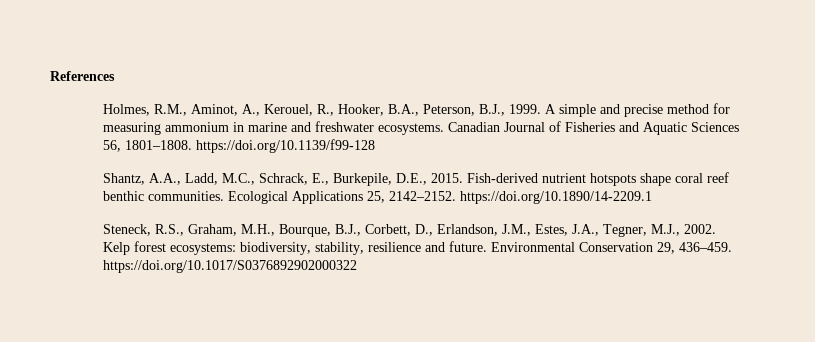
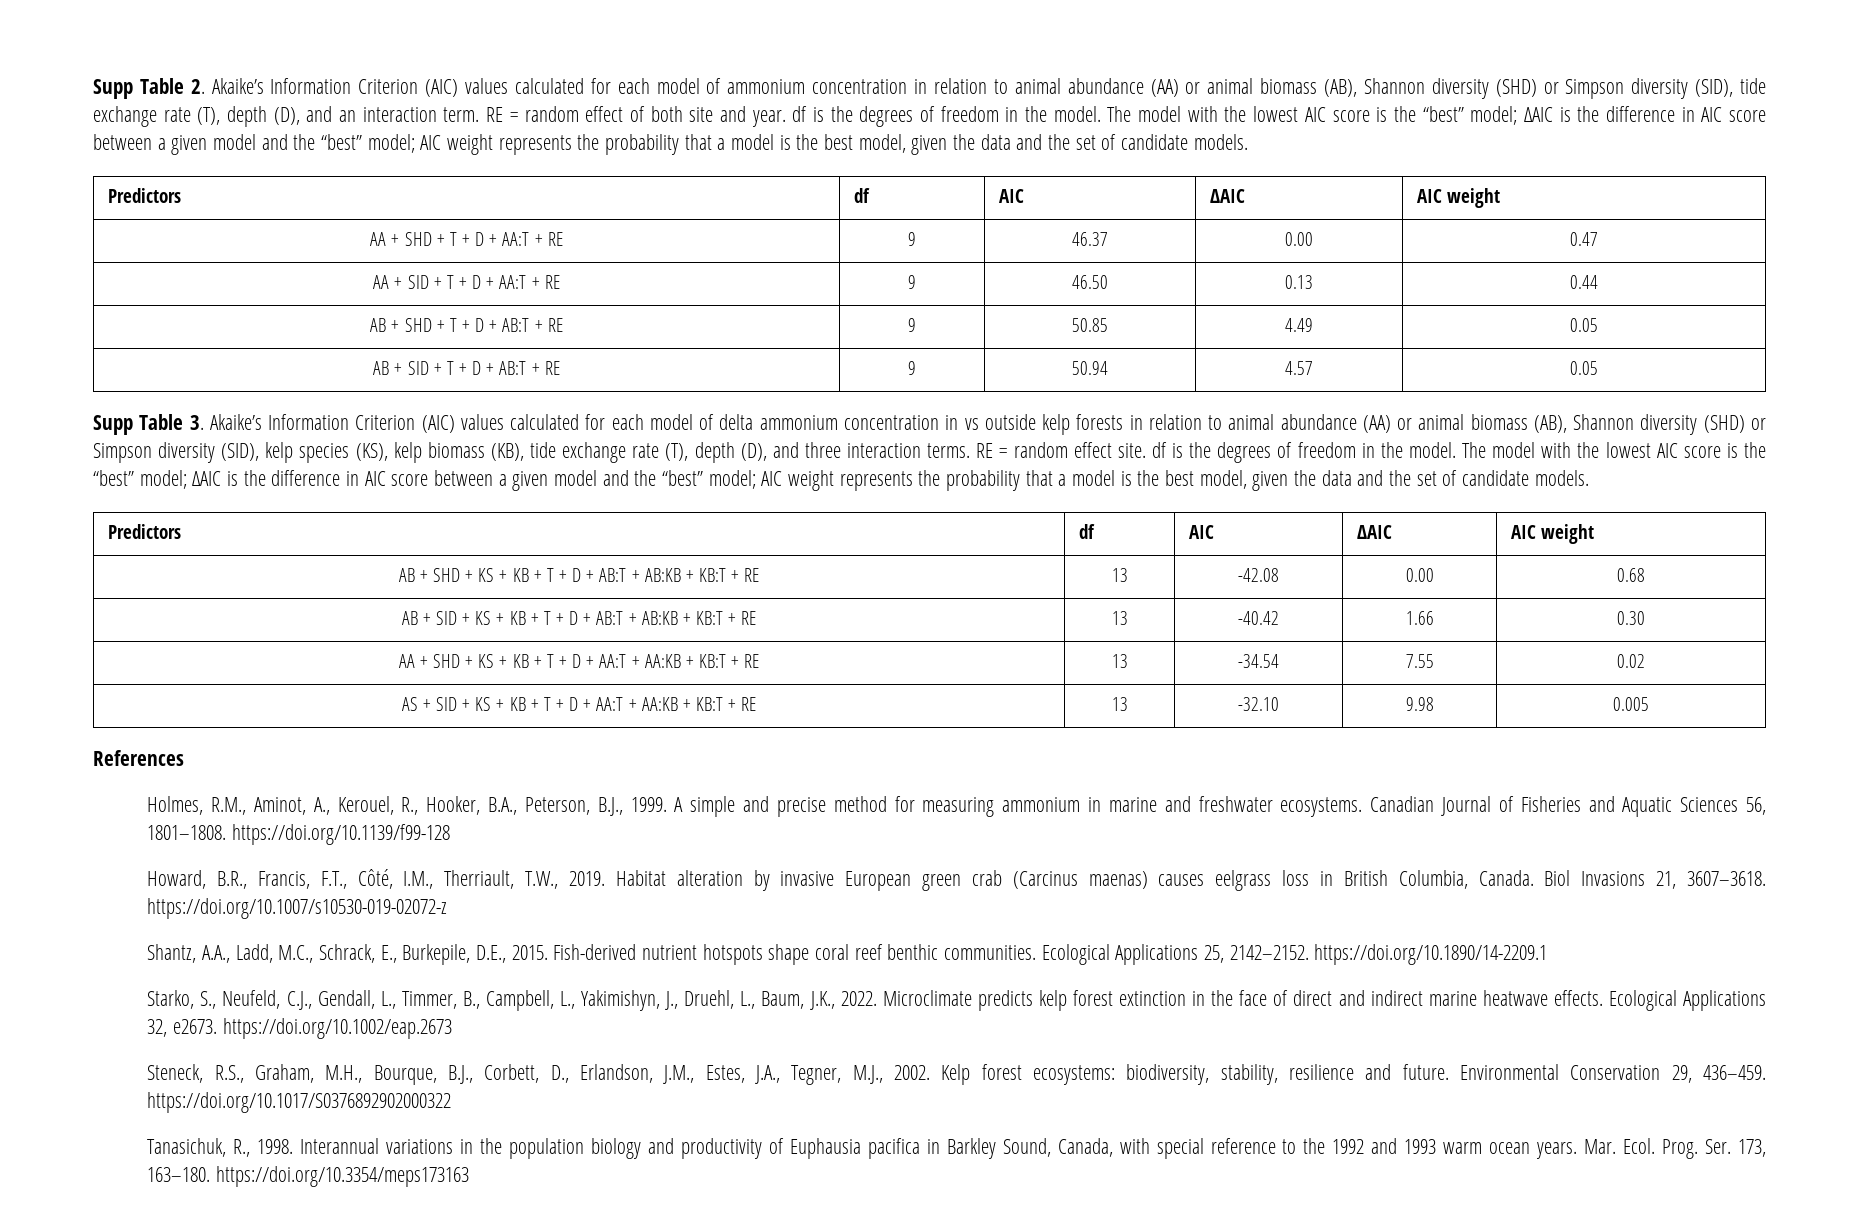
+ Supp Table 2. Akaike’s Information Criterion (AIC) values calculated for each model of ammonium concentration in relation to animal abundance (AA) or animal biomass (AB), Shannon diversity (SHD) or Simpson diversity (SID), tide exchange rate (T), depth (D), and an interaction term. RE = random effect of both site and year. df is the degrees of freedom in the model. The model with the lowest AIC score is the “best” model; ΔAIC is the difference in AIC score between a given model and the “best” model; AIC weight represents the probability that a model is the best model, given the data and the set of candidate models.
+ Predictors | df | AIC | ΔAIC | AIC weight
+ AA + SHD + T + D + AA:T + RE | 9 | 46.37 | 0.00 | 0.47
+ AA + SID + T + D + AA:T + RE | 9 | 46.50 | 0.13 | 0.44
+ AB + SHD + T + D + AB:T + RE | 9 | 50.85 | 4.49 | 0.05
+ AB + SID + T + D + AB:T + RE | 9 | 50.94 | 4.57 | 0.05
+ Supp Table 3. Akaike’s Information Criterion (AIC) values calculated for each model of delta ammonium concentration in vs outside kelp forests in relation to animal abundance (AA) or animal biomass (AB), Shannon diversity (SHD) or Simpson diversity (SID), kelp species (KS), kelp biomass (KB), tide exchange rate (T), depth (D), and three interaction terms. RE = random effect site. df is the degrees of freedom in the model. The model with the lowest AIC score is the “best” model; ΔAIC is the difference in AIC score between a given model and the “best” model; AIC weight represents the probability that a model is the best model, given the data and the set of candidate models.
+ Predictors | df | AIC | ΔAIC | AIC weight
+ AB + SHD + KS + KB + T + D + AB:T + AB:KB + KB:T + RE | 13 | -42.08 | 0.00 | 0.68
+ AB + SID + KS + KB + T + D + AB:T + AB:KB + KB:T + RE | 13 | -40.42 | 1.66 | 0.30
+ AA + SHD + KS + KB + T + D + AA:T + AA:KB + KB:T + RE | 13 | -34.54 | 7.55 | 0.02
+ AS + SID + KS + KB + T + D + AA:T + AA:KB + KB:T + RE | 13 | -32.10 | 9.98 | 0.005
+ Howard, B.R., Francis, F.T., Côté, I.M., Therriault, T.W., 2019. Habitat alteration by invasive European green crab (Carcinus maenas) causes eelgrass loss in British Columbia, Canada. Biol Invasions 21, 3607–3618. https://doi.org/10.1007/s10530-019-02072-z
+ Starko, S., Neufeld, C.J., Gendall, L., Timmer, B., Campbell, L., Yakimishyn, J., Druehl, L., Baum, J.K., 2022. Microclimate predicts kelp forest extinction in the face of direct and indirect marine heatwave effects. Ecological Applications 32, e2673. https://doi.org/10.1002/eap.2673
+ Tanasichuk, R., 1998. Interannual variations in the population biology and productivity of Euphausia pacifica in Barkley Sound, Canada, with special reference to the 1992 and 1993 warm ocean years. Mar. Ecol. Prog. Ser. 173, 163–180. https://doi.org/10.3354/meps173163

